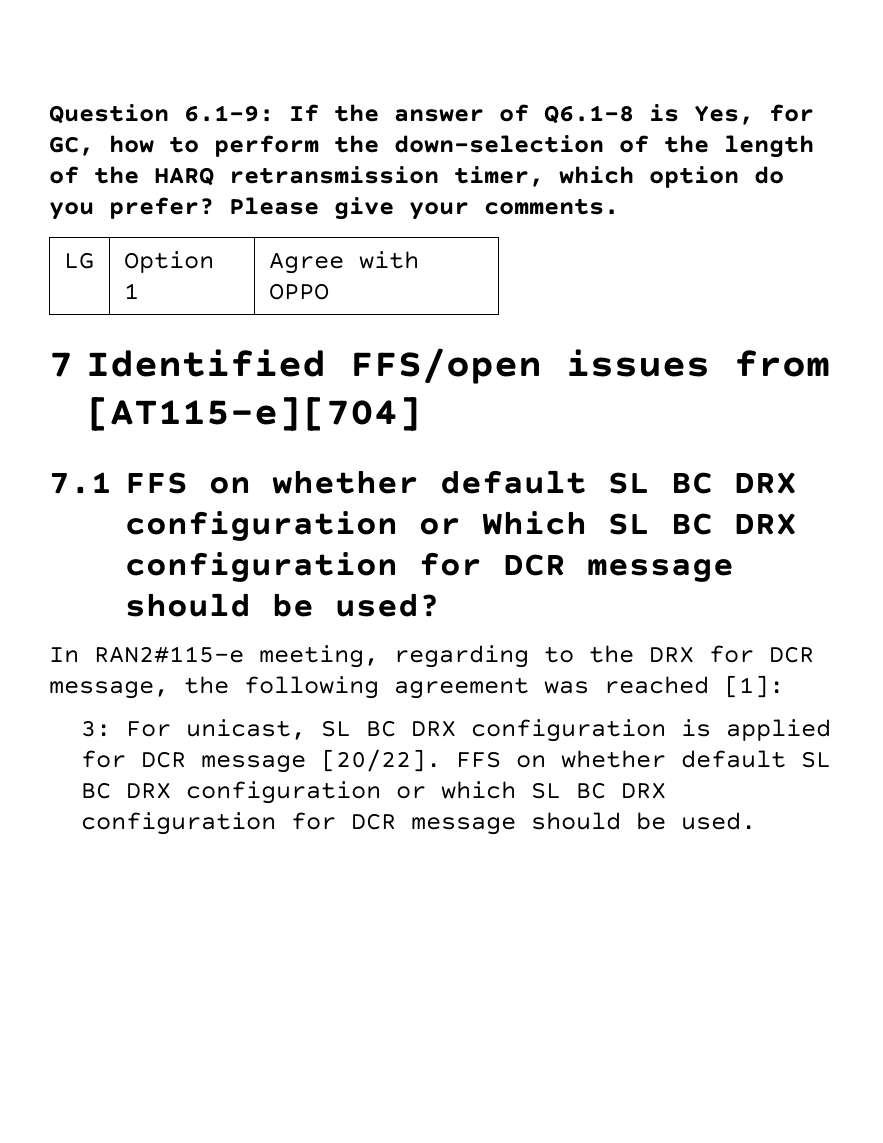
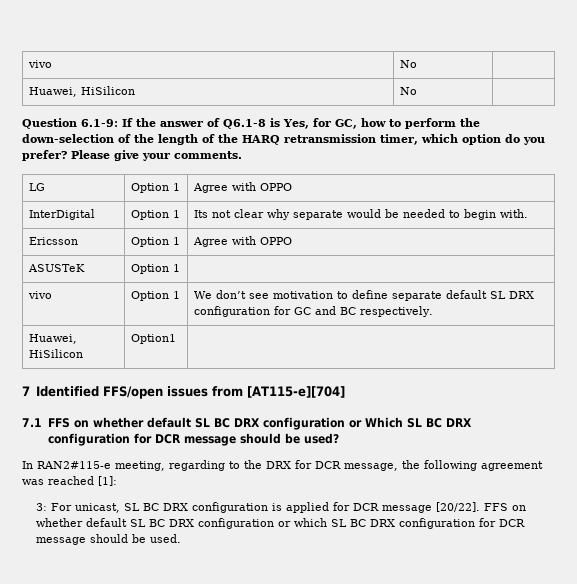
+ vivo | No |
+ Huawei, HiSilicon | No |
+ InterDigital | Option 1 | Its not clear why separate would be needed to begin with.
+ Ericsson | Option 1 | Agree with OPPO
+ ASUSTeK | Option 1 |
+ vivo | Option 1 | We don’t see motivation to define separate default SL DRX configuration for GC and BC respectively.
+ Huawei, HiSilicon | Option1 |

